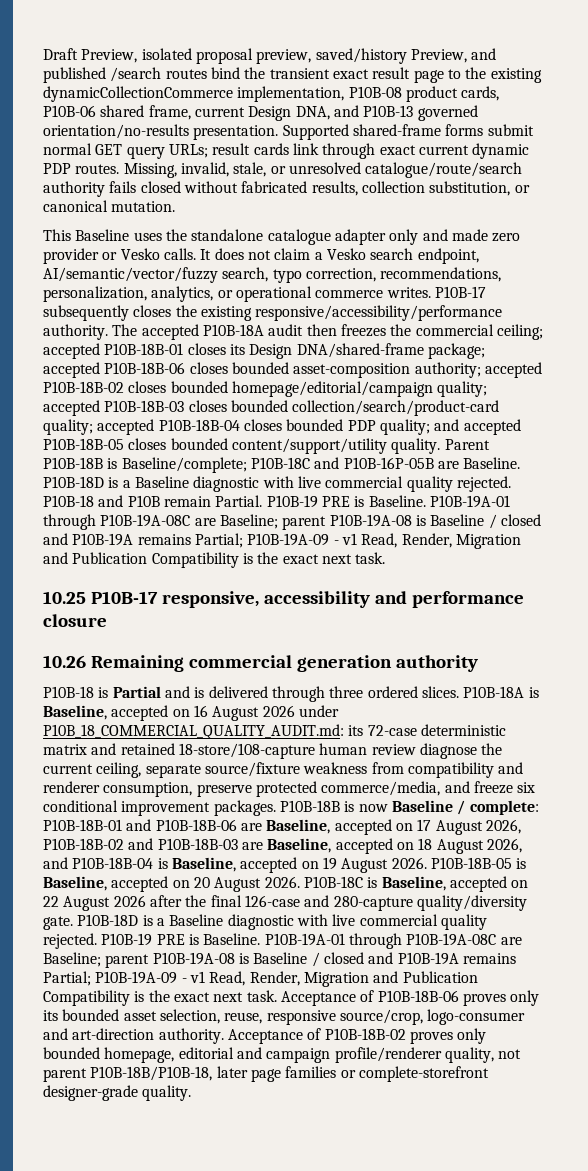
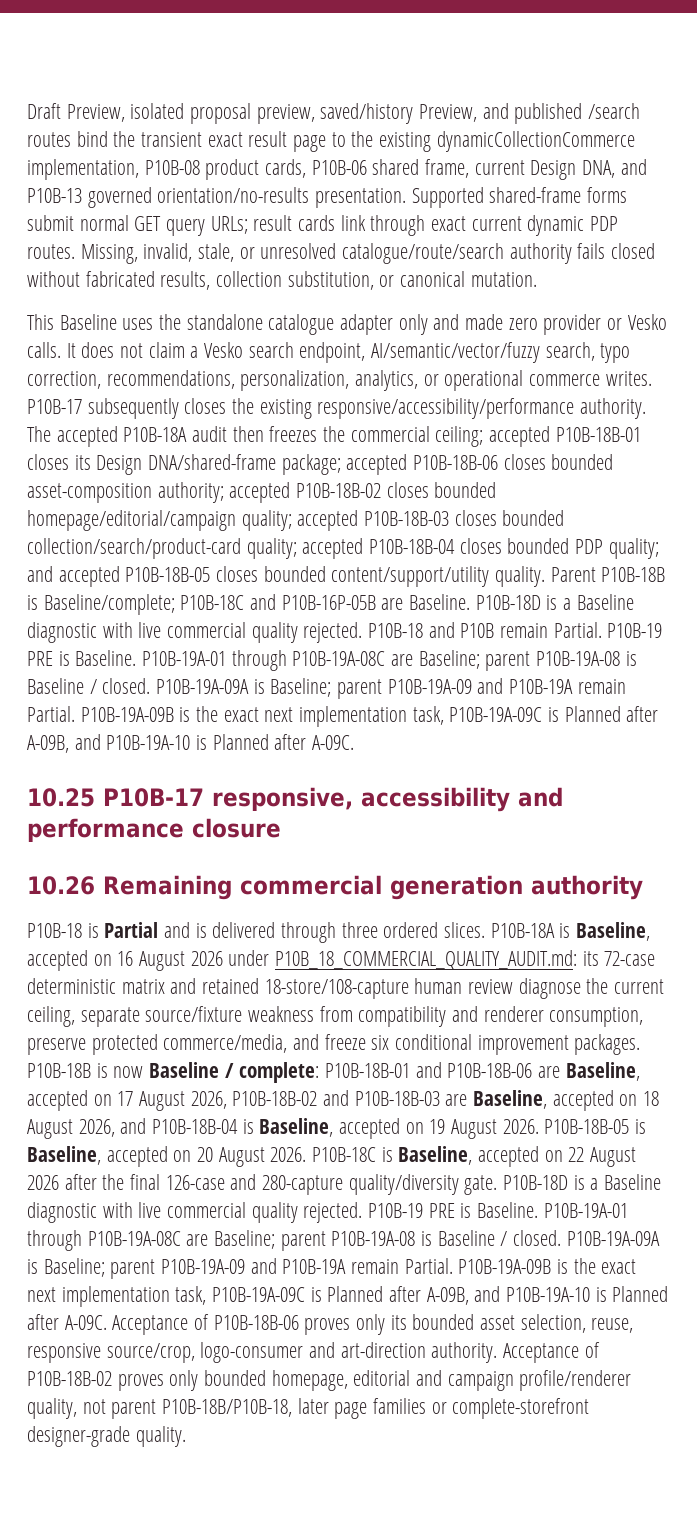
- P10B-18 and P10B remain Partial. P10B-19 PRE is Baseline. P10B-19A-01 through P10B-19A-08C are Baseline; parent P10B-19A-08 is Baseline / closed and P10B-19A remains Partial; P10B-19A-09 - v1 Read, Render, Migration and Publication Compatibility is the exact next task.
+ P10B-18 and P10B remain Partial. P10B-19 PRE is Baseline. P10B-19A-01 through P10B-19A-08C are Baseline; parent P10B-19A-08 is Baseline / closed. P10B-19A-09A is Baseline; parent P10B-19A-09 and P10B-19A remain Partial. P10B-19A-09B is the exact next implementation task, P10B-19A-09C is Planned after A-09B, and P10B-19A-10 is Planned after A-09C.
- P10B-18D is a Baseline diagnostic with live commercial quality rejected. P10B-19 PRE is Baseline. P10B-19A-01 through P10B-19A-08C are Baseline; parent P10B-19A-08 is Baseline / closed and P10B-19A remains Partial; P10B-19A-09 - v1 Read, Render, Migration and Publication Compatibility is the exact next task.
+ P10B-18D is a Baseline diagnostic with live commercial quality rejected. P10B-19 PRE is Baseline. P10B-19A-01 through P10B-19A-08C are Baseline; parent P10B-19A-08 is Baseline / closed. P10B-19A-09A is Baseline; parent P10B-19A-09 and P10B-19A remain Partial. P10B-19A-09B is the exact next implementation task, P10B-19A-09C is Planned after A-09B, and P10B-19A-10 is Planned after A-09C.

